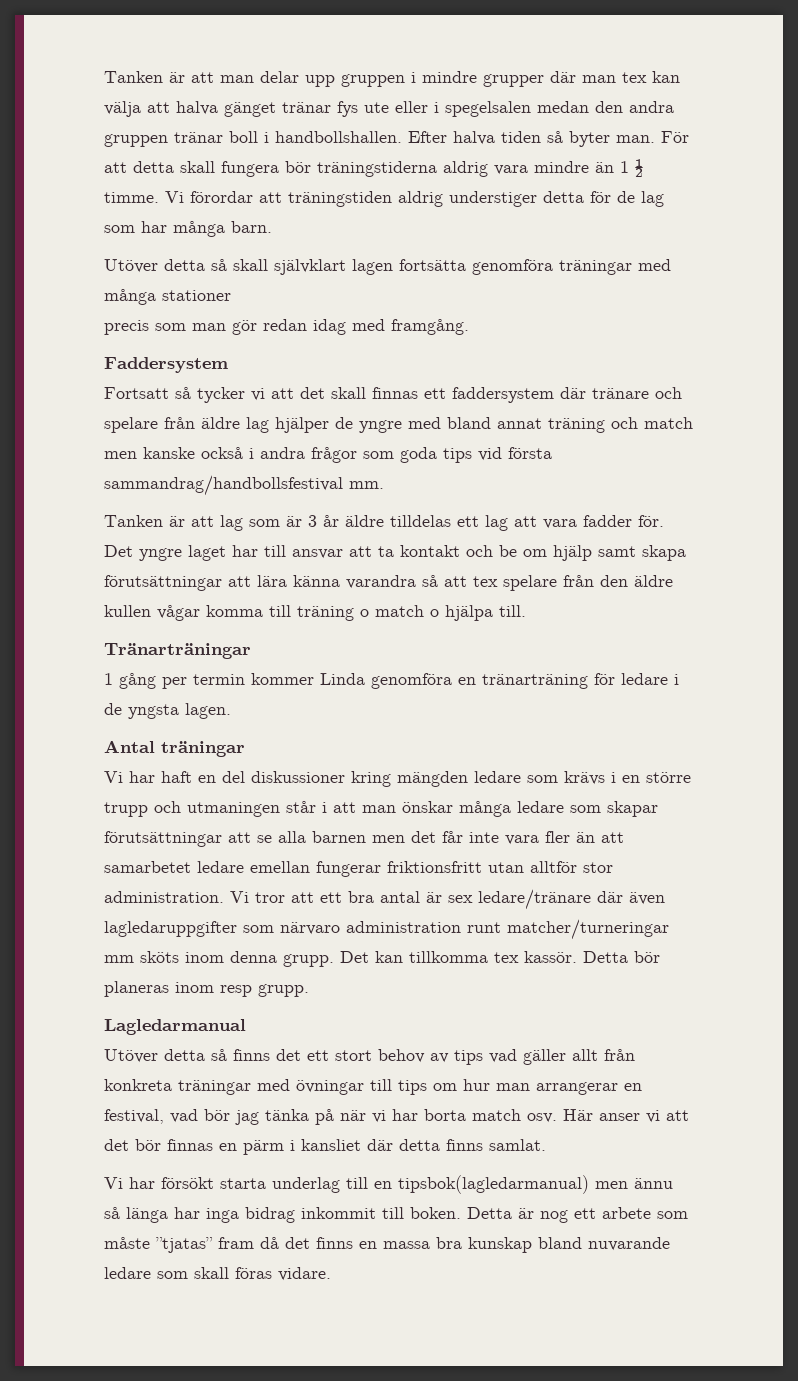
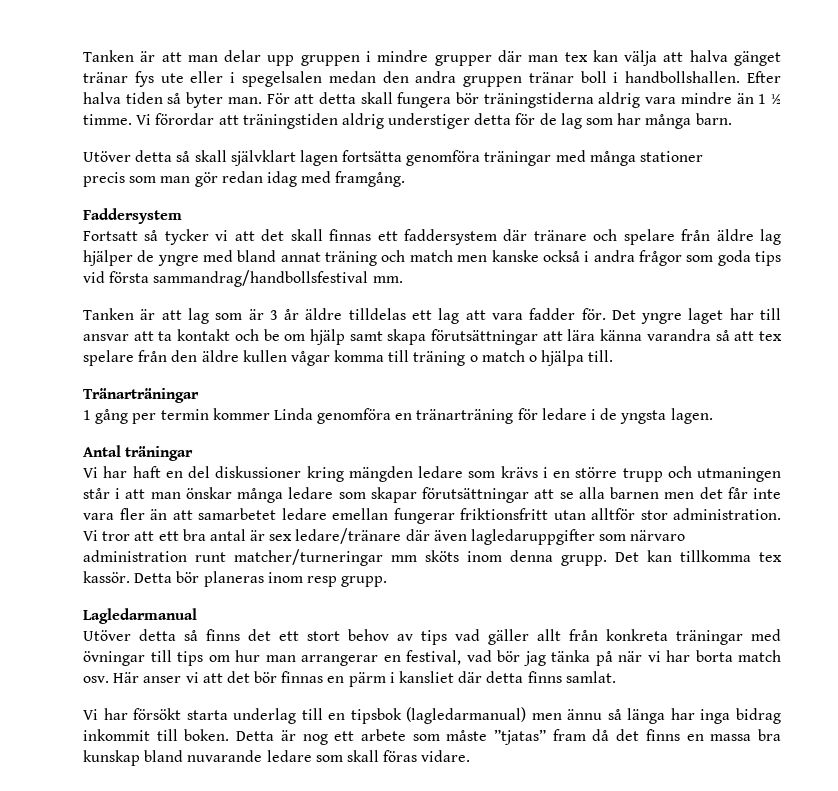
- Vi har försökt starta underlag till en tipsbok(lagledarmanual) men ännu så länga har inga bidrag inkommit till boken.
+ Vi har försökt starta underlag till en tipsbok (lagledarmanual) men ännu så länga har inga bidrag inkommit till boken.

